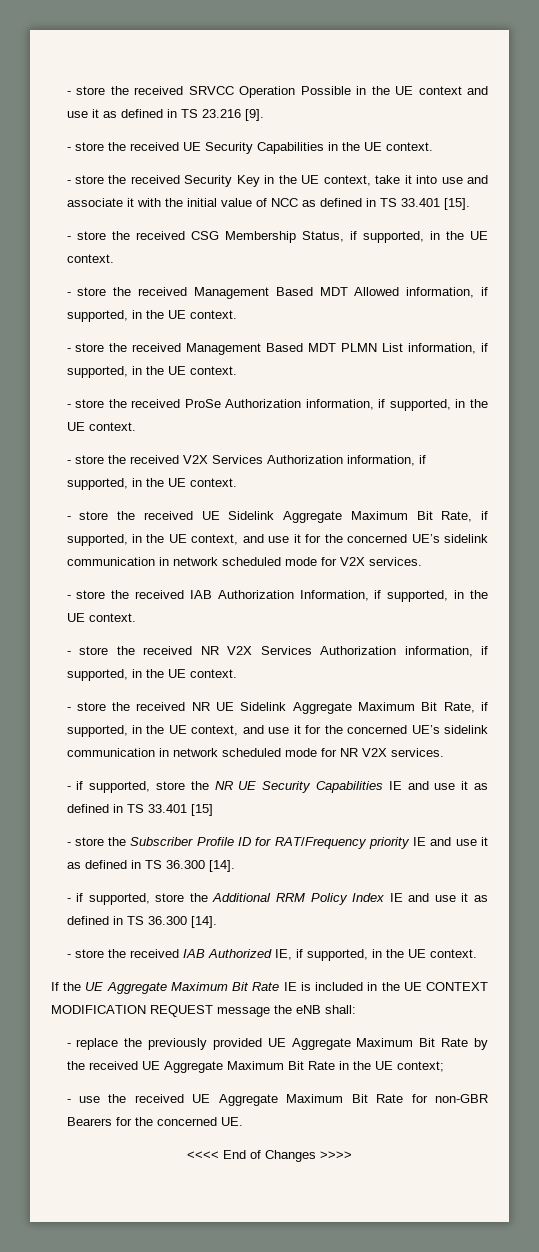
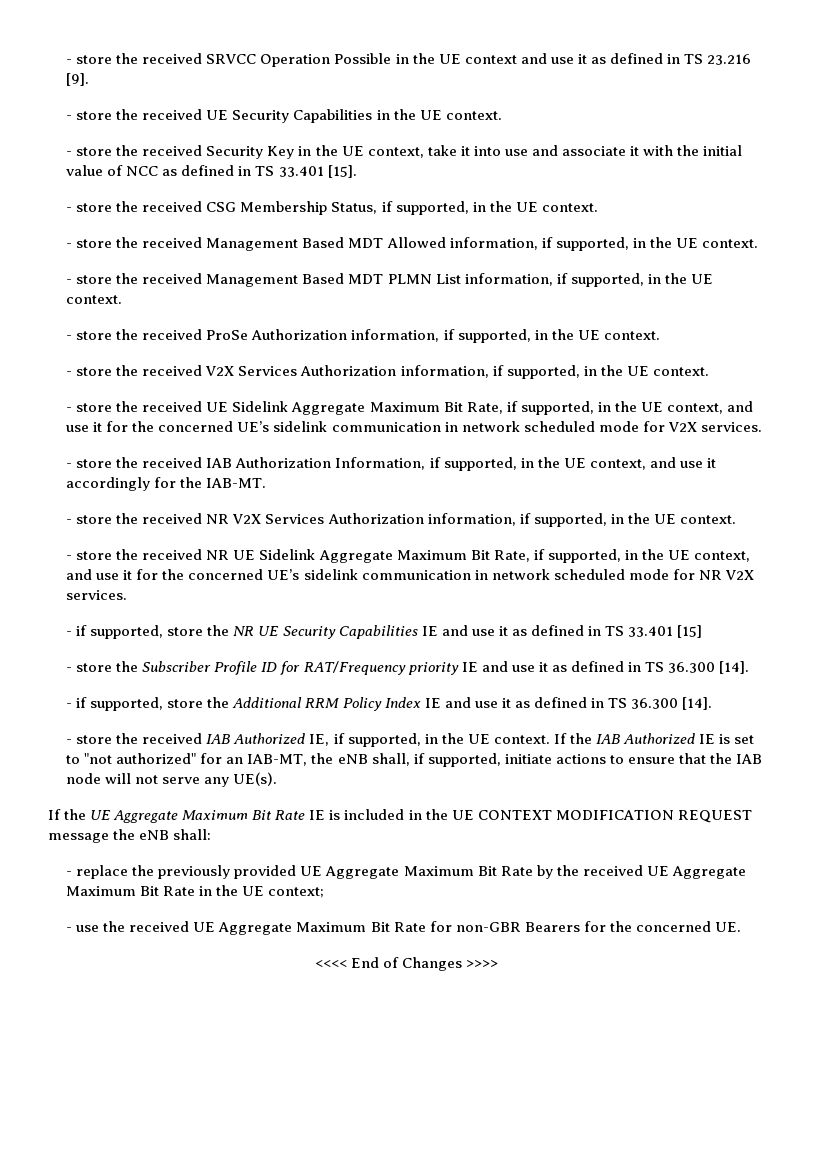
- - store the received IAB Authorization Information, if supported, in the UE context.
+ - store the received IAB Authorization Information, if supported, in the UE context, and use it accordingly for the IAB-MT.
+ If the IAB Authorized IE is set to "not authorized" for an IAB-MT, the eNB shall, if supported, initiate actions to ensure that the IAB node will not serve any UE(s).

